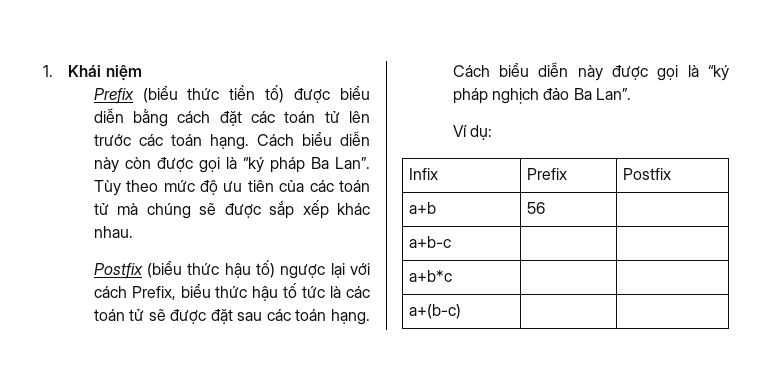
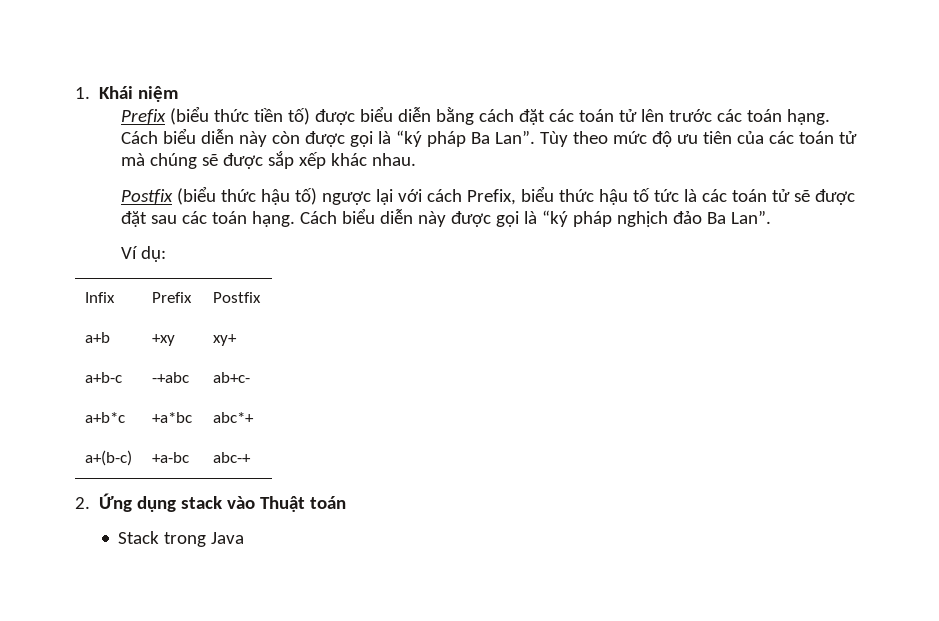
- a+b | 56 |
+ a+b | +xy | xy+
- a+b-c | |
+ a+b-c | -+abc | ab+c-
- a+b*c | |
+ a+b*c | +a*bc | abc*+
- a+(b-c) | |
+ a+(b-c) | +a-bc | abc-+
+ 2. Ứng dụng stack vào Thuật toán
+ Stack trong Java

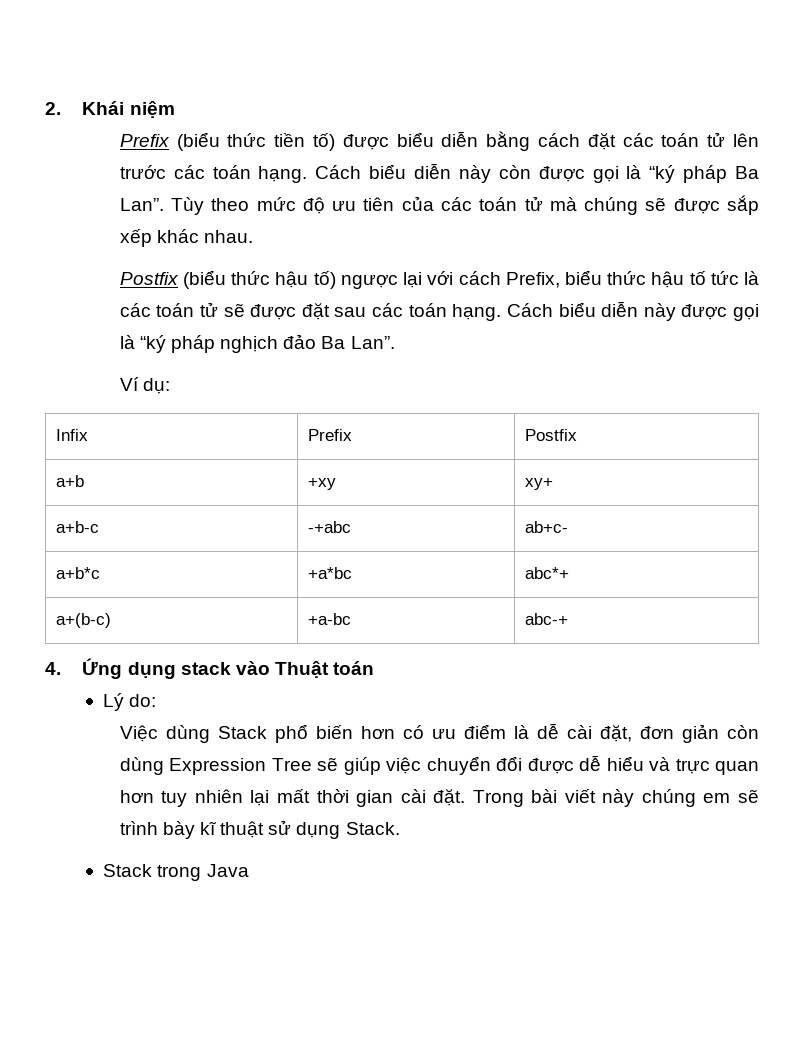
- 1. Khái niệm
+ 2. Khái niệm
- 2. Ứng dụng stack vào Thuật toán
+ 4. Ứng dụng stack vào Thuật toán
+ Lý do:
+ Việc dùng Stack phổ biến hơn có ưu điểm là dễ cài đặt, đơn giản còn dùng Expression Tree sẽ giúp việc chuyển đổi được dễ hiểu và trực quan hơn tuy nhiên lại mất thời gian cài đặt. Trong bài viết này chúng em sẽ trình bày kĩ thuật sử dụng Stack.

